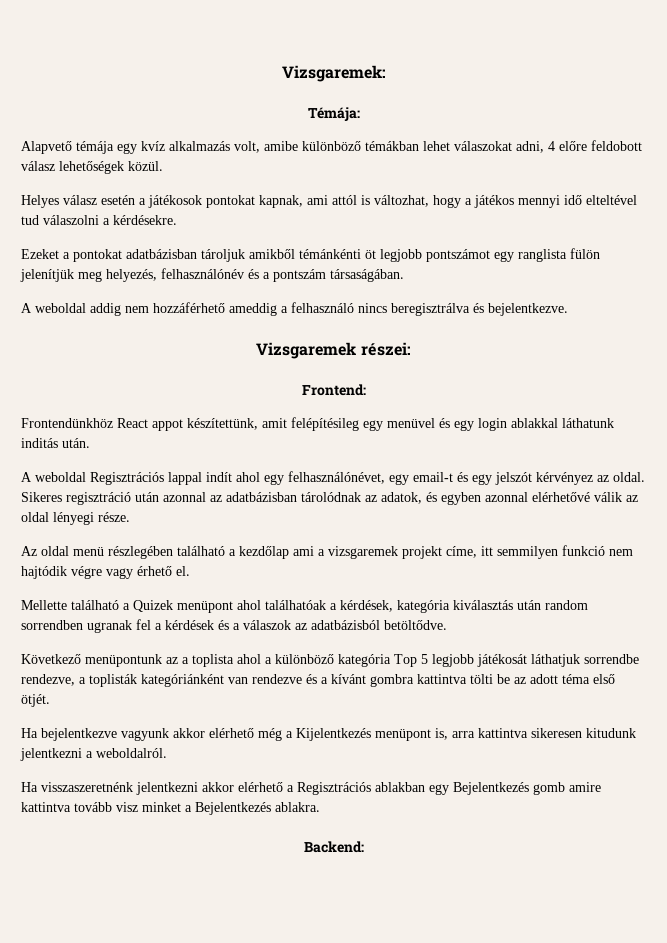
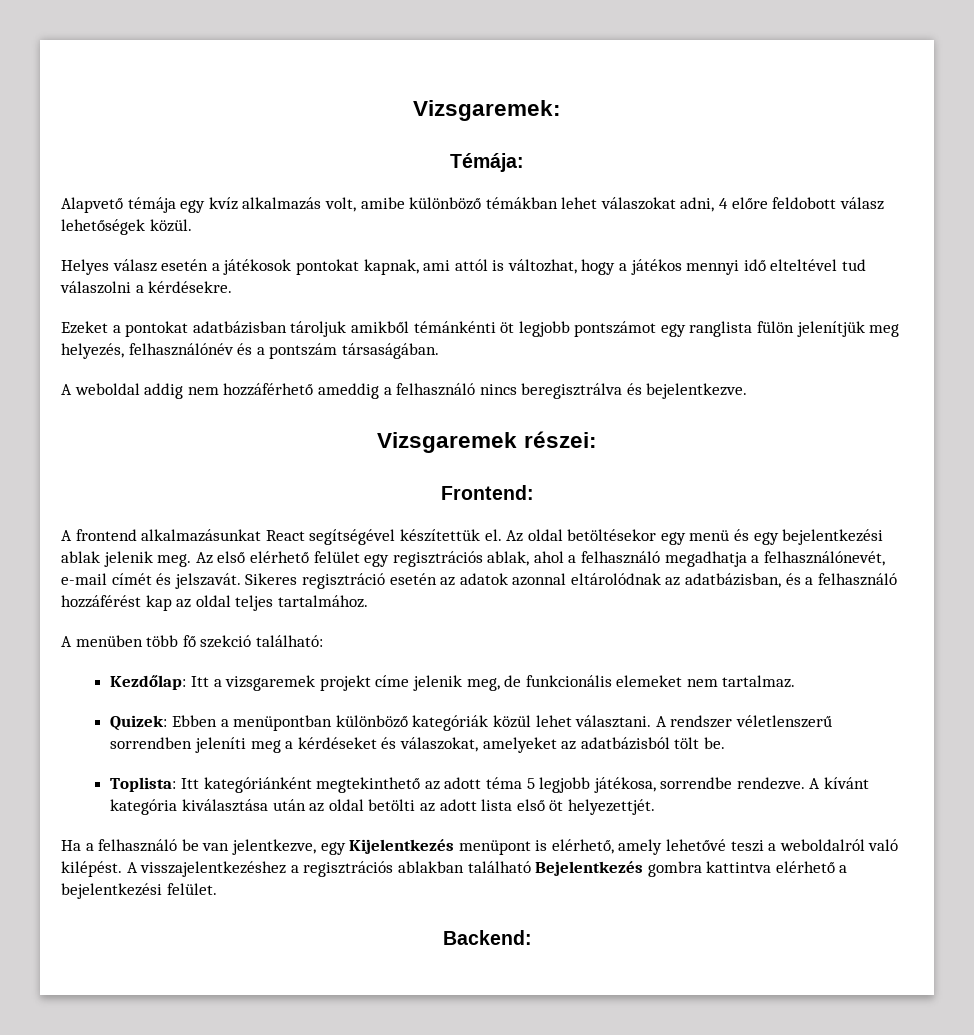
- Frontendünkhöz React appot készítettünk, amit felépítésileg egy menüvel és egy login ablakkal láthatunk inditás után.
- A weboldal Regisztrációs lappal indít ahol egy felhasználónévet, egy email-t és egy jelszót kérvényez az oldal. Sikeres regisztráció után azonnal az adatbázisban tárolódnak az adatok, és egyben azonnal elérhetővé válik az oldal lényegi része.
- Az oldal menü részlegében található a kezdőlap ami a vizsgaremek projekt címe, itt semmilyen funkció nem hajtódik végre vagy érhető el.
- Mellette található a Quizek menüpont ahol találhatóak a kérdések, kategória kiválasztás után random sorrendben ugranak fel a kérdések és a válaszok az adatbázisból betöltődve.
- Következő menüpontunk az a toplista ahol a különböző kategória Top 5 legjobb játékosát láthatjuk sorrendbe rendezve, a toplisták kategóriánként van rendezve és a kívánt gombra kattintva tölti be az adott téma első ötjét.
- Ha bejelentkezve vagyunk akkor elérhető még a Kijelentkezés menüpont is, arra kattintva sikeresen kitudunk jelentkezni a weboldalról.
- Ha visszaszeretnénk jelentkezni akkor elérhető a Regisztrációs ablakban egy Bejelentkezés gomb amire kattintva tovább visz minket a Bejelentkezés ablakra.
+ A frontend alkalmazásunkat React segítségével készítettük el. Az oldal betöltésekor egy menü és egy bejelentkezési ablak jelenik meg. Az első elérhető felület egy regisztrációs ablak, ahol a felhasználó megadhatja a felhasználónevét, e-mail címét és jelszavát. Sikeres regisztráció esetén az adatok azonnal eltárolódnak az adatbázisban, és a felhasználó hozzáférést kap az oldal teljes tartalmához.
+ A menüben több fő szekció található:
+ Kezdőlap: Itt a vizsgaremek projekt címe jelenik meg, de funkcionális elemeket nem tartalmaz.
+ Quizek: Ebben a menüpontban különböző kategóriák közül lehet választani. A rendszer véletlenszerű sorrendben jeleníti meg a kérdéseket és válaszokat, amelyeket az adatbázisból tölt be.
+ Toplista: Itt kategóriánként megtekinthető az adott téma 5 legjobb játékosa, sorrendbe rendezve. A kívánt kategória kiválasztása után az oldal betölti az adott lista első öt helyezettjét.
+ Ha a felhasználó be van jelentkezve, egy Kijelentkezés menüpont is elérhető, amely lehetővé teszi a weboldalról való kilépést. A visszajelentkezéshez a regisztrációs ablakban található Bejelentkezés gombra kattintva elérhető a bejelentkezési felület.

